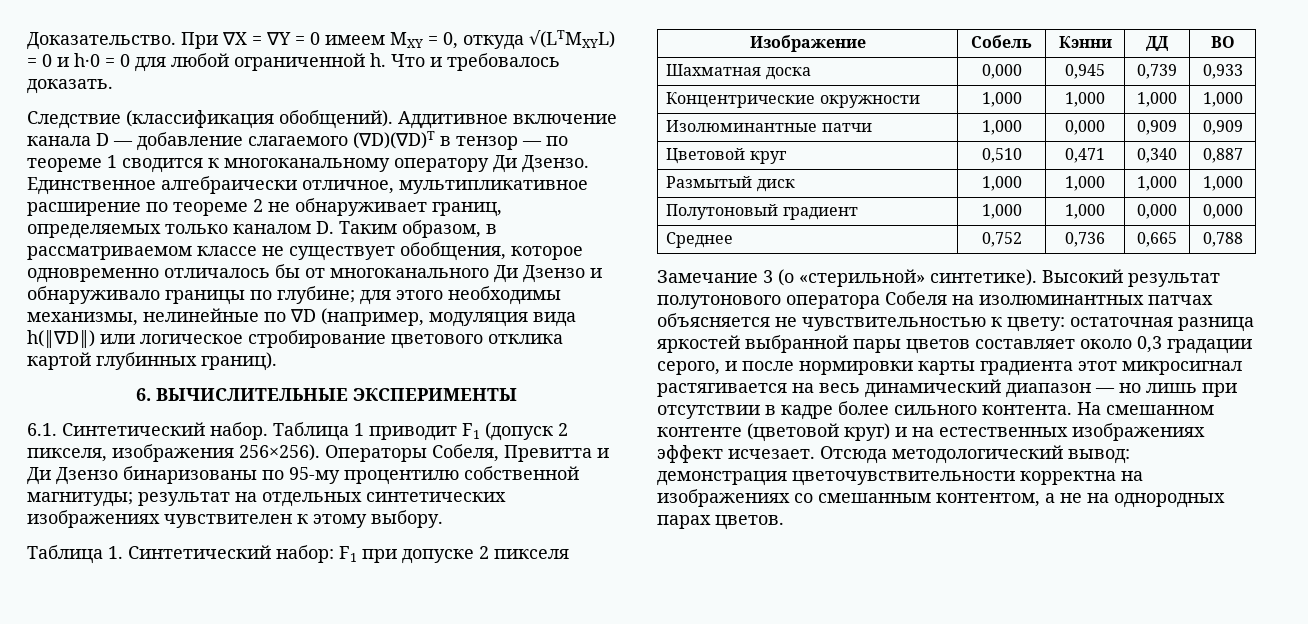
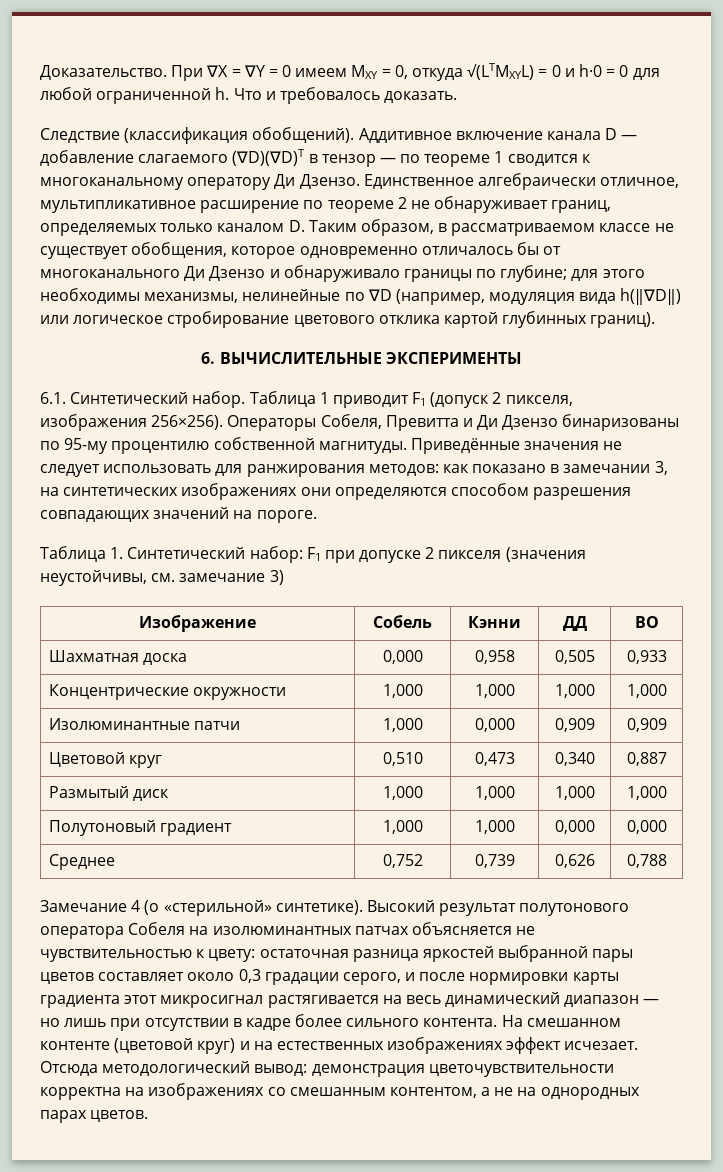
- Операторы Собеля, Превитта и Ди Дзензо бинаризованы по 95-му процентилю собственной магнитуды; результат на отдельных синтетических изображениях чувствителен к этому выбору.
+ Операторы Собеля, Превитта и Ди Дзензо бинаризованы по 95-му процентилю собственной магнитуды. Приведённые значения не следует использовать для ранжирования методов: как показано в замечании 3, на синтетических изображениях они определяются способом разрешения совпадающих значений на пороге.
- Таблица 1. Синтетический набор: F1 при допуске 2 пикселя
+ Таблица 1. Синтетический набор: F1 при допуске 2 пикселя (значения неустойчивы, см. замечание 3)
- Шахматная доска | 0,000 | 0,945 | 0,739 | 0,933
+ Шахматная доска | 0,000 | 0,958 | 0,505 | 0,933
- Цветовой круг | 0,510 | 0,471 | 0,340 | 0,887
+ Цветовой круг | 0,510 | 0,473 | 0,340 | 0,887
- Среднее | 0,752 | 0,736 | 0,665 | 0,788
+ Среднее | 0,752 | 0,739 | 0,626 | 0,788
- Замечание 3 (о «стерильной» синтетике).
+ Замечание 4 (о «стерильной» синтетике).

